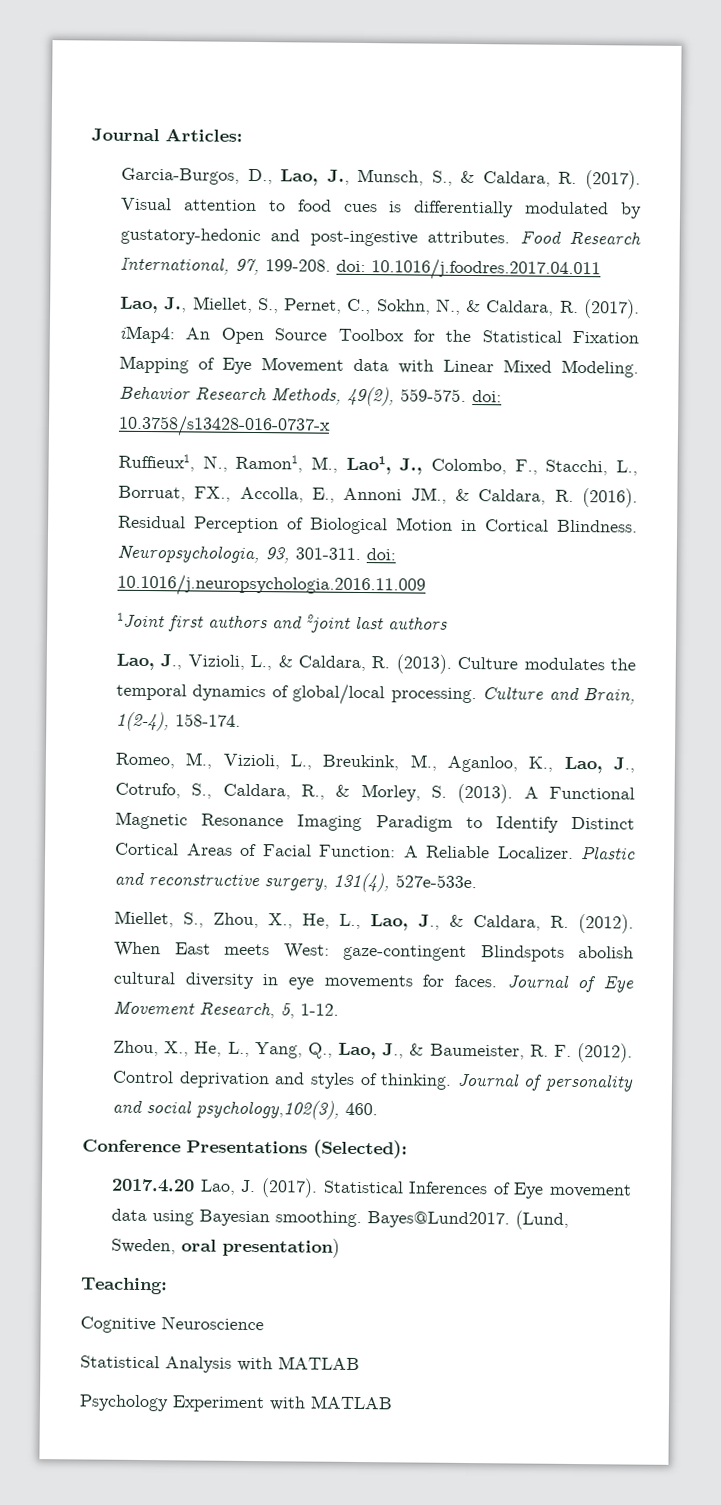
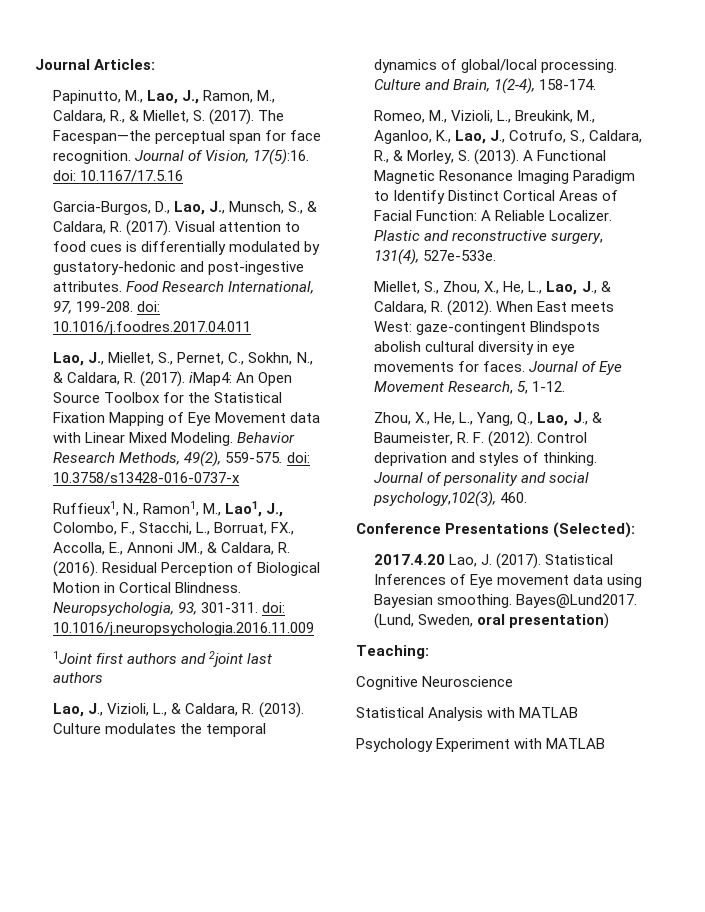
+ Papinutto, M., Lao, J., Ramon, M., Caldara, R., & Miellet, S. (2017). The Facespan—the perceptual span for face recognition. Journal of Vision, 17(5):16. doi: 10.1167/17.5.16

